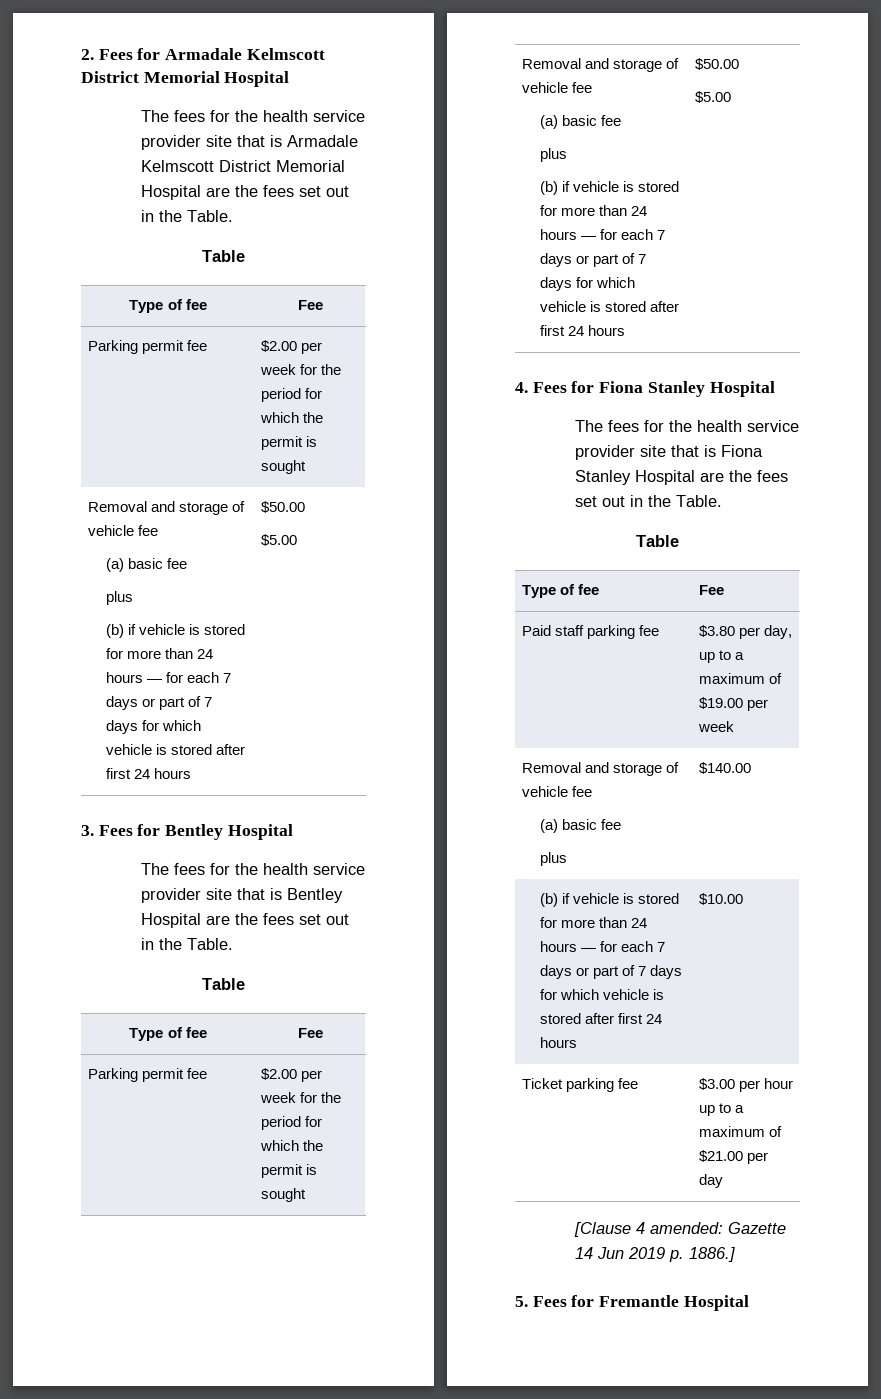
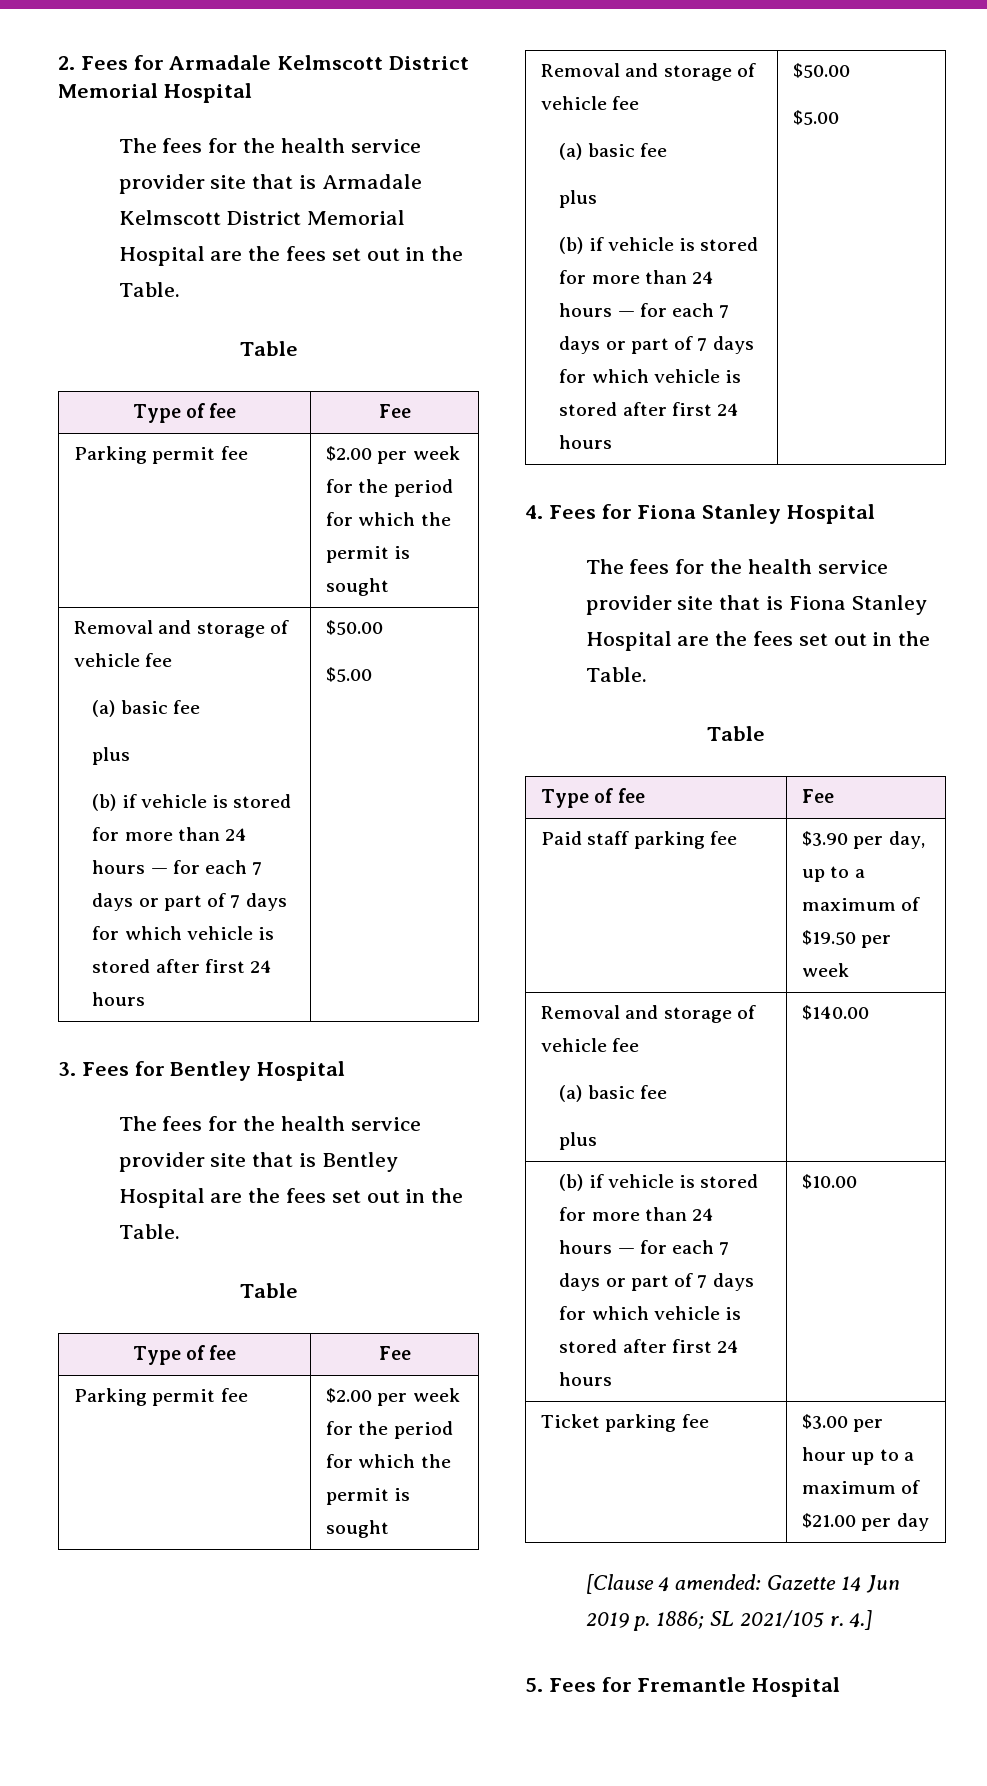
- Paid staff parking fee | $3.80 per day, up to a maximum of $19.00 per week
+ Paid staff parking fee | $3.90 per day, up to a maximum of $19.50 per week
- [Clause 4 amended: Gazette 14 Jun 2019 p. 1886.]
+ [Clause 4 amended: Gazette 14 Jun 2019 p. 1886; SL 2021/105 r. 4.]

